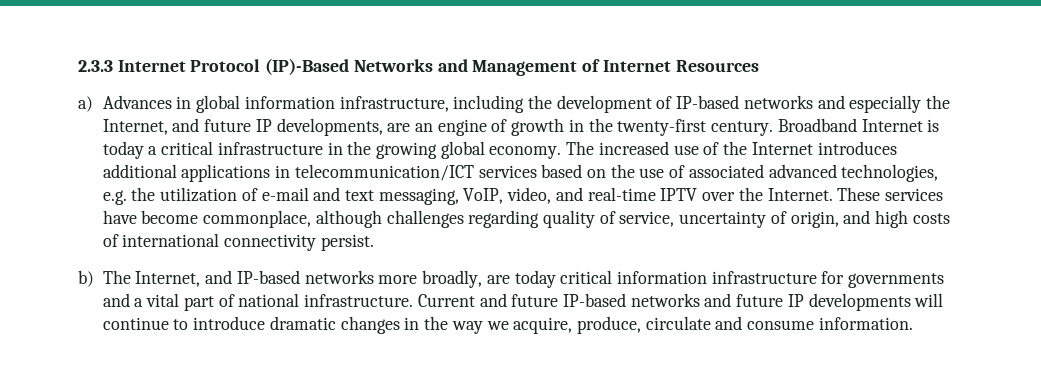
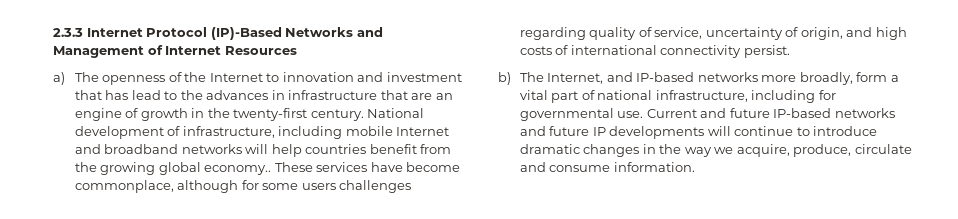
- a) Advances in global information infrastructure, including the development of IP-based networks and especially the Internet, and future IP developments, are an engine of growth in the twenty-first century.
+ a) The openness of the Internet to innovation and investment that has lead to the advances in infrastructure that are an engine of growth in the twenty-first century.
- Broadband Internet is today a critical infrastructure in the growing global economy. The increased use of the Internet introduces additional applications in telecommunication/ICT services based on the use of associated advanced technologies, e.g. the utilization of e-mail and text messaging, VoIP, video, and real-time IPTV over the Internet.
+ National development of infrastructure, including mobile Internet and broadband networks will help countries benefit from the growing global economy..
- These services have become commonplace, although challenges regarding quality of service, uncertainty of origin, and high costs of international connectivity persist.
+ These services have become commonplace, although for some users challenges regarding quality of service, uncertainty of origin, and high costs of international connectivity persist.
- b) The Internet, and IP-based networks more broadly, are today critical information infrastructure for governments and a vital part of national infrastructure.
+ b) The Internet, and IP-based networks more broadly, form a vital part of national infrastructure, including for governmental use.

